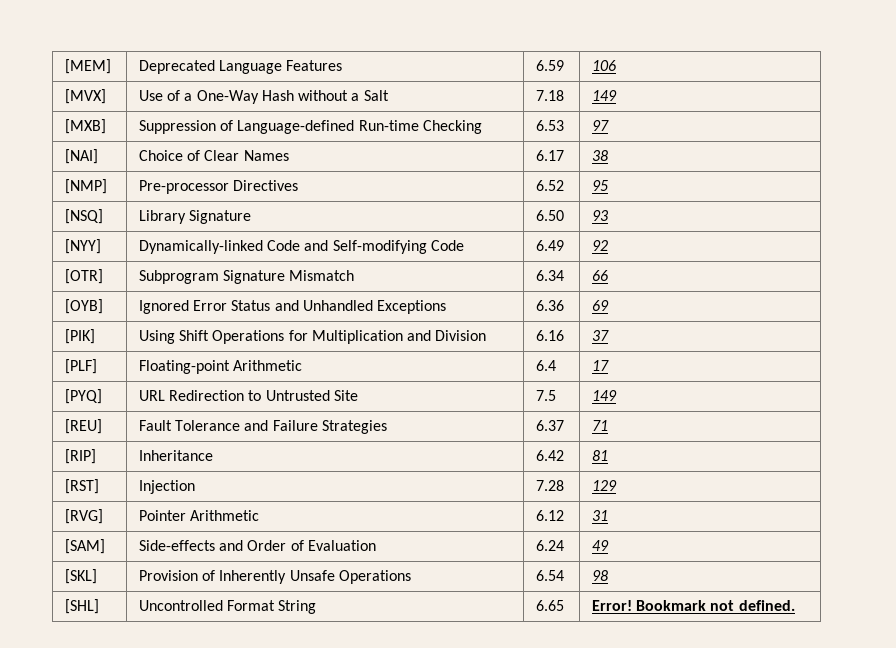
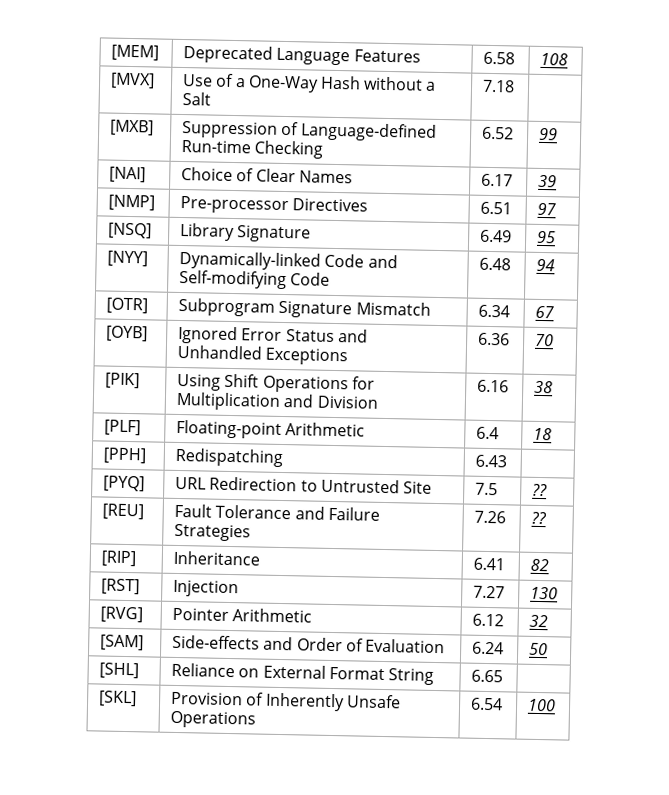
- [MEM] | Deprecated Language Features | 6.59 | 106
+ [MEM] | Deprecated Language Features | 6.58 | 108
- [MVX] | Use of a One-Way Hash without a Salt | 7.18 | 149
+ [MVX] | Use of a One-Way Hash without a Salt | 7.18 |
- [MXB] | Suppression of Language-defined Run-time Checking | 6.53 | 97
+ [MXB] | Suppression of Language-defined Run-time Checking | 6.52 | 99
- [NAI] | Choice of Clear Names | 6.17 | 38
+ [NAI] | Choice of Clear Names | 6.17 | 39
- [NMP] | Pre-processor Directives | 6.52 | 95
+ [NMP] | Pre-processor Directives | 6.51 | 97
- [NSQ] | Library Signature | 6.50 | 93
+ [NSQ] | Library Signature | 6.49 | 95
- [NYY] | Dynamically-linked Code and Self-modifying Code | 6.49 | 92
+ [NYY] | Dynamically-linked Code and Self-modifying Code | 6.48 | 94
- [OTR] | Subprogram Signature Mismatch | 6.34 | 66
+ [OTR] | Subprogram Signature Mismatch | 6.34 | 67
- [OYB] | Ignored Error Status and Unhandled Exceptions | 6.36 | 69
+ [OYB] | Ignored Error Status and Unhandled Exceptions | 6.36 | 70
- [PIK] | Using Shift Operations for Multiplication and Division | 6.16 | 37
+ [PIK] | Using Shift Operations for Multiplication and Division | 6.16 | 38
- [PLF] | Floating-point Arithmetic | 6.4 | 17
+ [PLF] | Floating-point Arithmetic | 6.4 | 18
+ [PPH] | Redispatching | 6.43 |
- [PYQ] | URL Redirection to Untrusted Site | 7.5 | 149
+ [PYQ] | URL Redirection to Untrusted Site | 7.5 | ??
- [REU] | Fault Tolerance and Failure Strategies | 6.37 | 71
+ [REU] | Fault Tolerance and Failure Strategies | 7.26 | ??
- [RIP] | Inheritance | 6.42 | 81
+ [RIP] | Inheritance | 6.41 | 82
- [RST] | Injection | 7.28 | 129
+ [RST] | Injection | 7.27 | 130
- [RVG] | Pointer Arithmetic | 6.12 | 31
+ [RVG] | Pointer Arithmetic | 6.12 | 32
- [SAM] | Side-effects and Order of Evaluation | 6.24 | 49
+ [SAM] | Side-effects and Order of Evaluation | 6.24 | 50
+ [SHL] | Reliance on External Format String | 6.65 |
- [SKL] | Provision of Inherently Unsafe Operations | 6.54 | 98
- [SHL] | Uncontrolled Format String | 6.65 | Error! Bookmark not defined.
+ [SKL] | Provision of Inherently Unsafe Operations | 6.54 | 100

